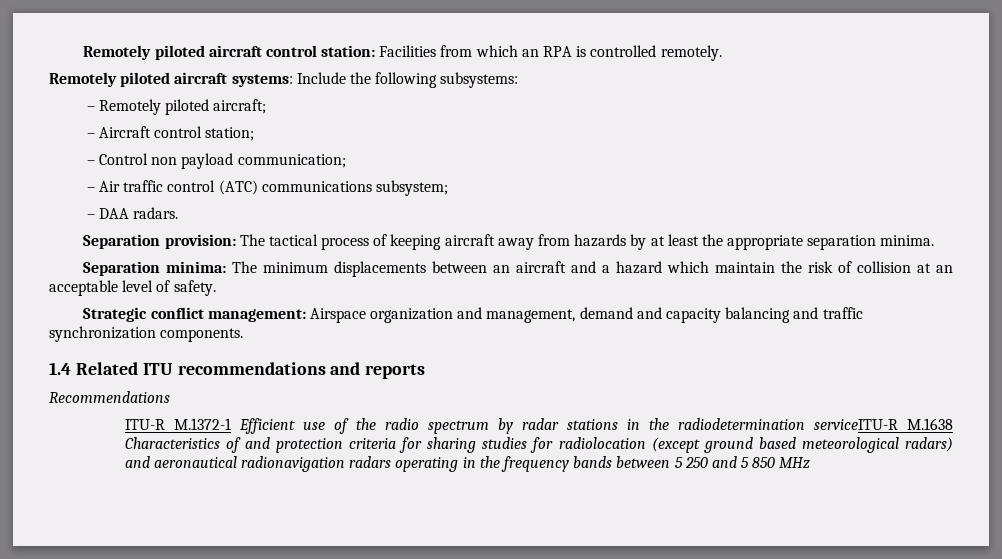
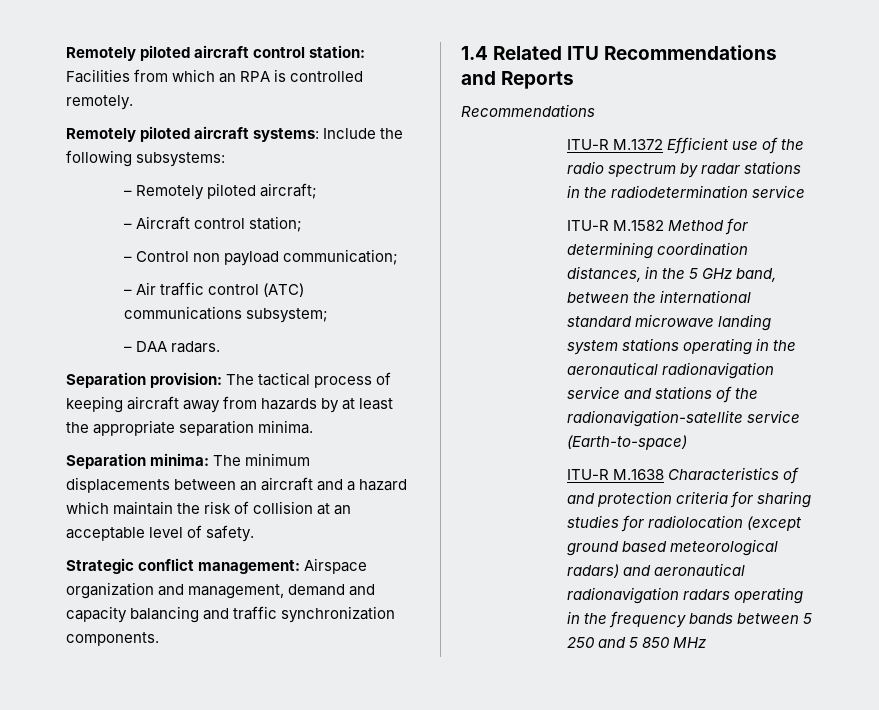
- 1.4 Related ITU recommendations and reports
+ 1.4 Related ITU Recommendations and Reports
- ITU-R M.1372-1 Efficient use of the radio spectrum by radar stations in the radiodetermination serviceITU-R M.1638 Characteristics of and protection criteria for sharing studies for radiolocation (except ground based meteorological radars) and aeronautical radionavigation radars operating in the frequency bands between 5 250 and 5 850 MHz
+ ITU-R M.1372 Efficient use of the radio spectrum by radar stations in the radiodetermination service
+ ITU-R M.1582 Method for determining coordination distances, in the 5 GHz band, between the international standard microwave landing system stations operating in the aeronautical radionavigation service and stations of the radionavigation-satellite service (Earth-to-space)
+ ITU-R M.1638 Characteristics of and protection criteria for sharing studies for radiolocation (except ground based meteorological radars) and aeronautical radionavigation radars operating in the frequency bands between 5 250 and 5 850 MHz

